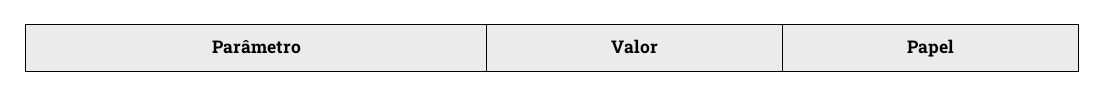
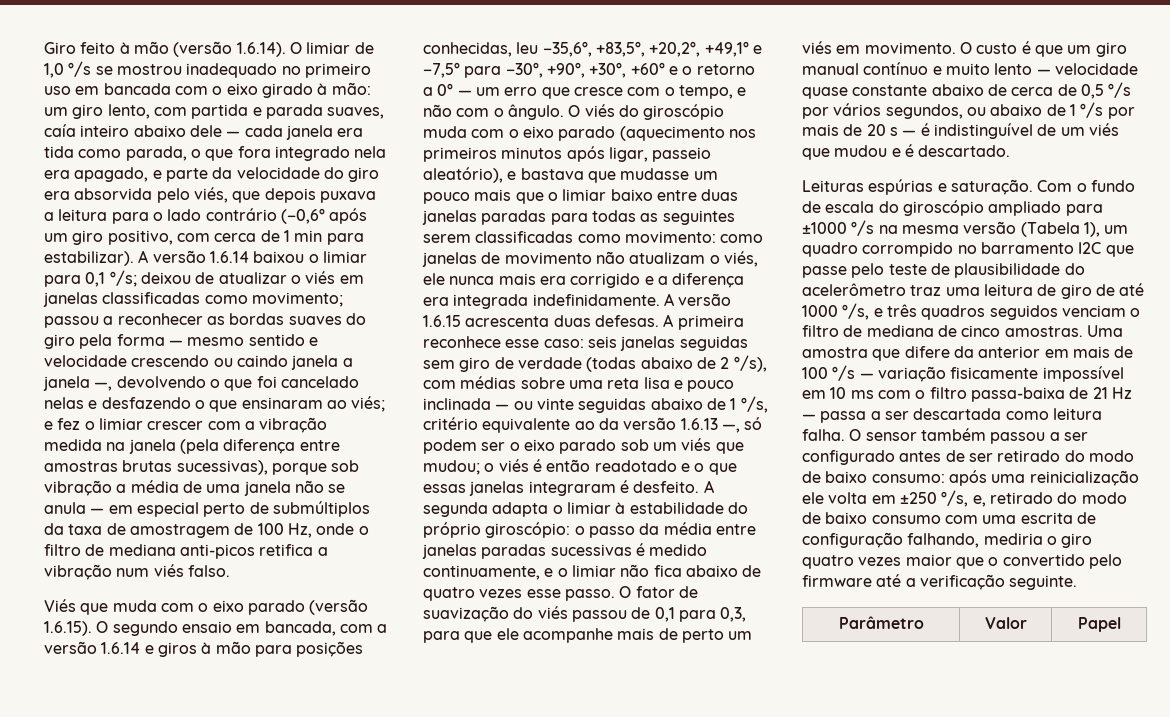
+ Giro feito à mão (versão 1.6.14). O limiar de 1,0 °/s se mostrou inadequado no primeiro uso em bancada com o eixo girado à mão: um giro lento, com partida e parada suaves, caía inteiro abaixo dele — cada janela era tida como parada, o que fora integrado nela era apagado, e parte da velocidade do giro era absorvida pelo viés, que depois puxava a leitura para o lado contrário (−0,6° após um giro positivo, com cerca de 1 min para estabilizar). A versão 1.6.14 baixou o limiar para 0,1 °/s; deixou de atualizar o viés em janelas classificadas como movimento; passou a reconhecer as bordas suaves do giro pela forma — mesmo sentido e velocidade crescendo ou caindo janela a janela —, devolvendo o que foi cancelado nelas e desfazendo o que ensinaram ao viés; e fez o limiar crescer com a vibração medida na janela (pela diferença entre amostras brutas sucessivas), porque sob vibração a média de uma janela não se anula — em especial perto de submúltiplos da taxa de amostragem de 100 Hz, onde o filtro de mediana anti-picos retifica a vibração num viés falso.
+ Viés que muda com o eixo parado (versão 1.6.15). O segundo ensaio em bancada, com a versão 1.6.14 e giros à mão para posições conhecidas, leu −35,6°, +83,5°, +20,2°, +49,1° e −7,5° para −30°, +90°, +30°, +60° e o retorno a 0° — um erro que cresce com o tempo, e não com o ângulo. O viés do giroscópio muda com o eixo parado (aquecimento nos primeiros minutos após ligar, passeio aleatório), e bastava que mudasse um pouco mais que o limiar baixo entre duas janelas paradas para todas as seguintes serem classificadas como movimento: como janelas de movimento não atualizam o viés, ele nunca mais era corrigido e a diferença era integrada indefinidamente. A versão 1.6.15 acrescenta duas defesas. A primeira reconhece esse caso: seis janelas seguidas sem giro de verdade (todas abaixo de 2 °/s), com médias sobre uma reta lisa e pouco inclinada — ou vinte seguidas abaixo de 1 °/s, critério equivalente ao da versão 1.6.13 —, só podem ser o eixo parado sob um viés que mudou; o viés é então readotado e o que essas janelas integraram é desfeito. A segunda adapta o limiar à estabilidade do próprio giroscópio: o passo da média entre janelas paradas sucessivas é medido continuamente, e o limiar não fica abaixo de quatro vezes esse passo. O fator de suavização do viés passou de 0,1 para 0,3, para que ele acompanhe mais de perto um viés em movimento. O custo é que um giro manual contínuo e muito lento — velocidade quase constante abaixo de cerca de 0,5 °/s por vários segundos, ou abaixo de 1 °/s por mais de 20 s — é indistinguível de um viés que mudou e é descartado.
+ Leituras espúrias e saturação. Com o fundo de escala do giroscópio ampliado para ±1000 °/s na mesma versão (Tabela 1), um quadro corrompido no barramento I2C que passe pelo teste de plausibilidade do acelerômetro traz uma leitura de giro de até 1000 °/s, e três quadros seguidos venciam o filtro de mediana de cinco amostras. Uma amostra que difere da anterior em mais de 100 °/s — variação fisicamente impossível em 10 ms com o filtro passa-baixa de 21 Hz — passa a ser descartada como leitura falha. O sensor também passou a ser configurado antes de ser retirado do modo de baixo consumo: após uma reinicialização ele volta em ±250 °/s, e, retirado do modo de baixo consumo com uma escrita de configuração falhando, mediria o giro quatro vezes maior que o convertido pelo firmware até a verificação seguinte.

